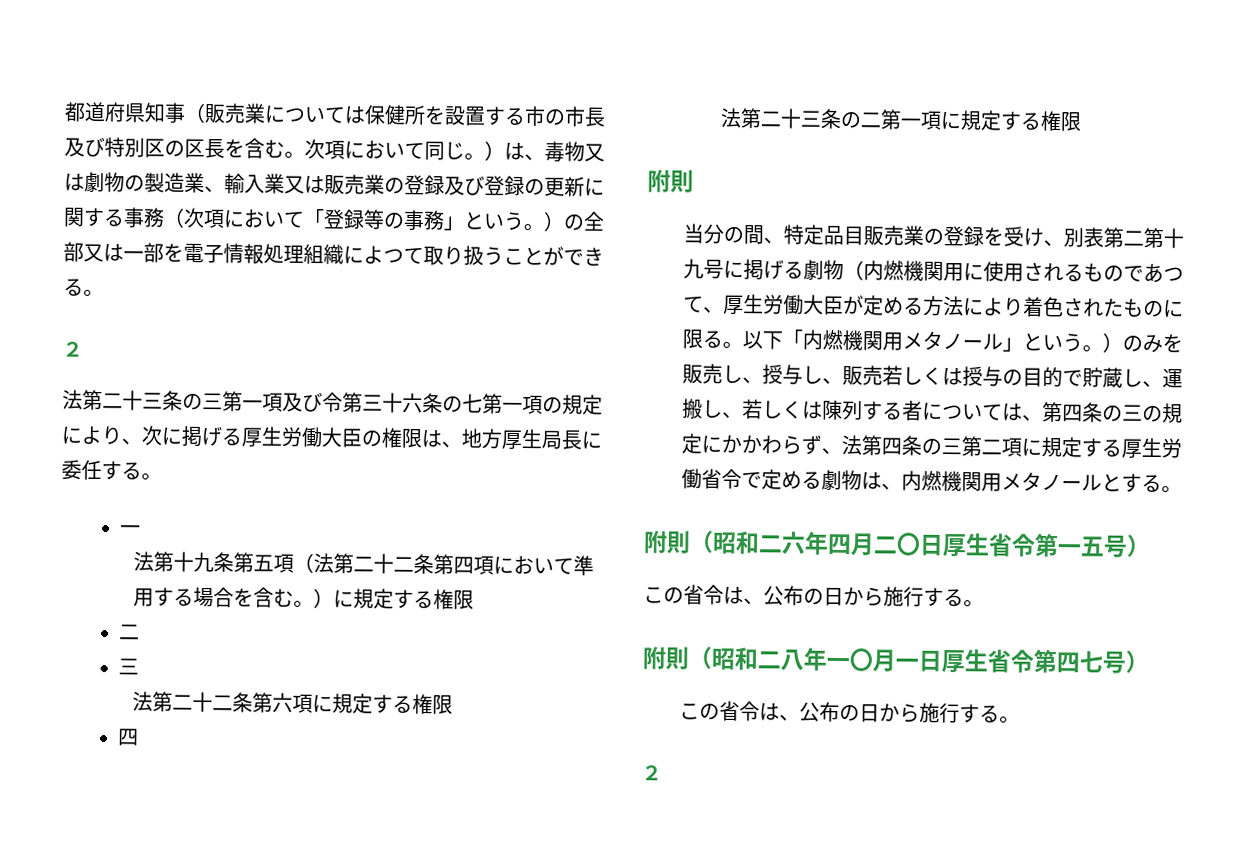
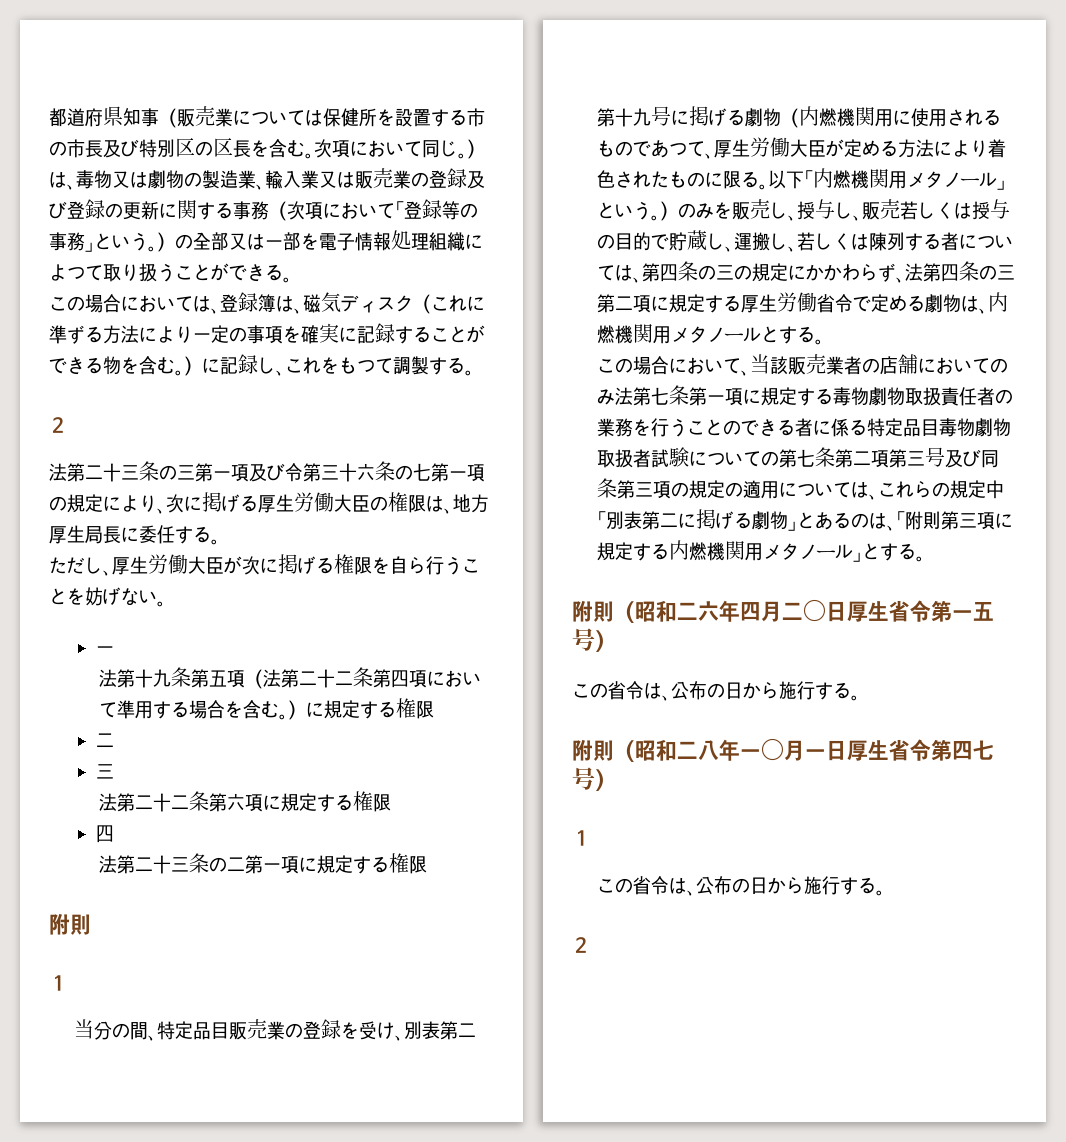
+ この場合においては、登録簿は、磁気ディスク（これに準ずる方法により一定の事項を確実に記録することができる物を含む。）に記録し、これをもつて調製する。
+ ただし、厚生労働大臣が次に掲げる権限を自ら行うことを妨げない。
  法第二十三条の二第一項に規定する権限
  附則
+ １
+ この場合において、当該販売業者の店舗においてのみ法第七条第一項に規定する毒物劇物取扱責任者の業務を行うことのできる者に係る特定品目毒物劇物取扱者試験についての第七条第二項第三号及び同条第三項の規定の適用については、これらの規定中「別表第二に掲げる劇物」とあるのは、「附則第三項に規定する内燃機関用メタノール」とする。
  附則（昭和二八年一〇月一日厚生省令第四七号）
+ １

